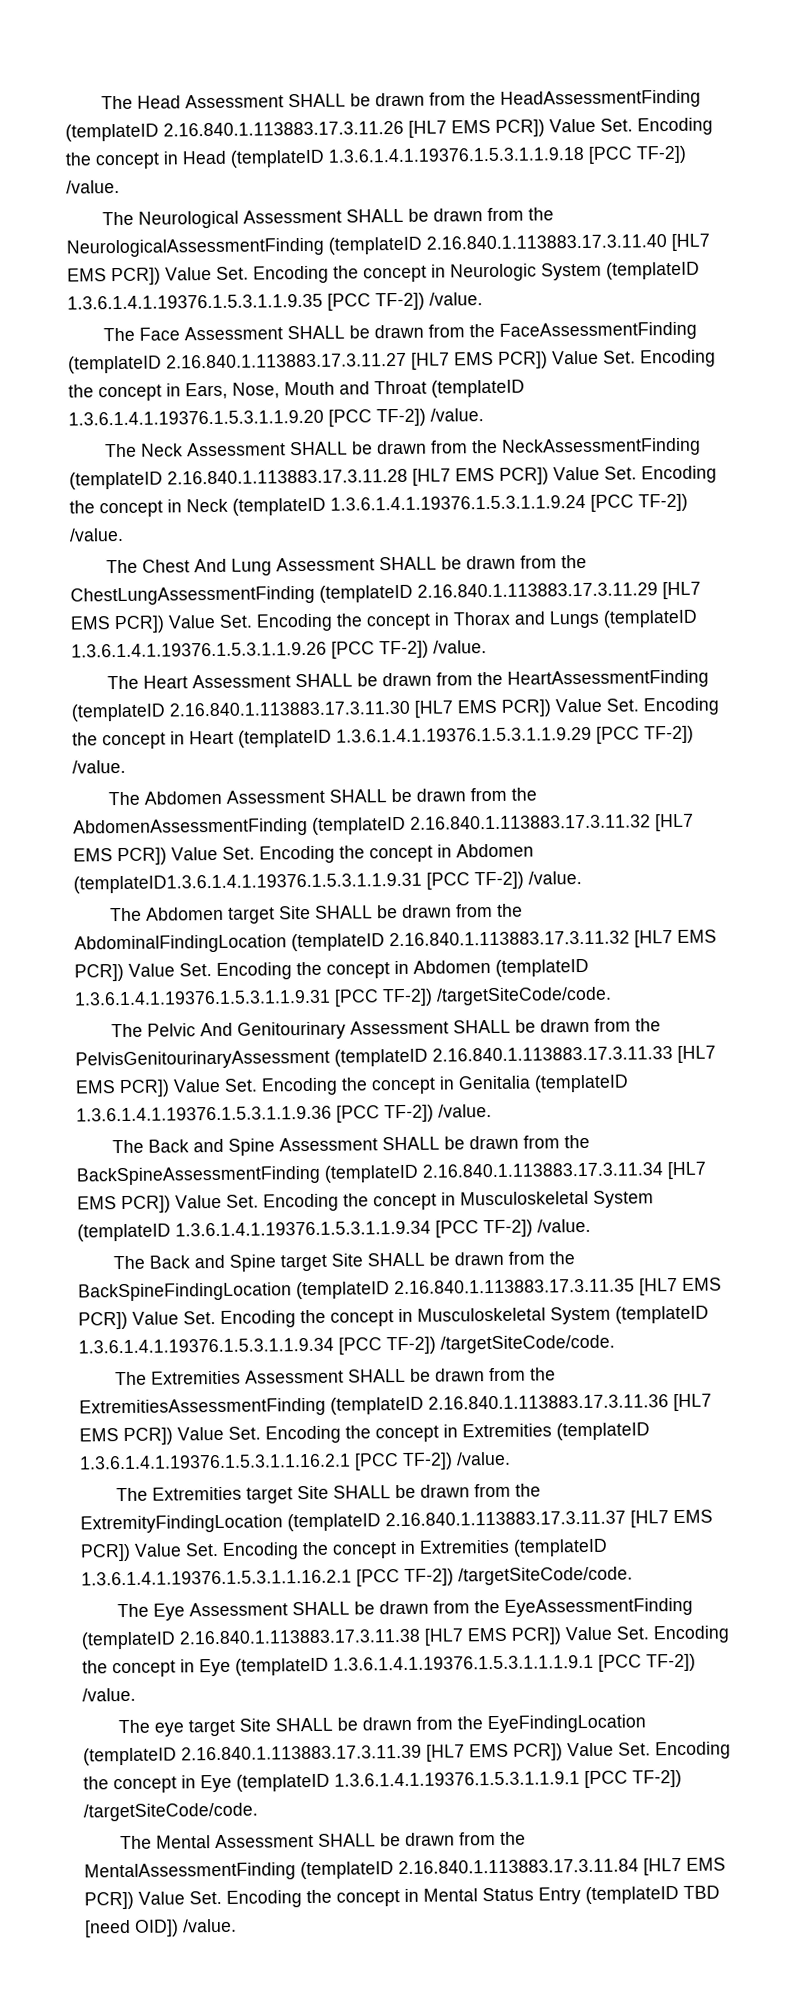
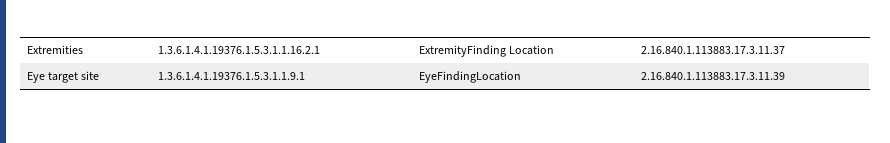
- The Head Assessment SHALL be drawn from the HeadAssessmentFinding (templateID 2.16.840.1.113883.17.3.11.26 [HL7 EMS PCR]) Value Set. Encoding the concept in Head (templateID 1.3.6.1.4.1.19376.1.5.3.1.1.9.18 [PCC TF-2]) /value.
- The Neurological Assessment SHALL be drawn from the NeurologicalAssessmentFinding (templateID 2.16.840.1.113883.17.3.11.40 [HL7 EMS PCR]) Value Set. Encoding the concept in Neurologic System (templateID 1.3.6.1.4.1.19376.1.5.3.1.1.9.35 [PCC TF-2]) /value.
- The Face Assessment SHALL be drawn from the FaceAssessmentFinding (templateID 2.16.840.1.113883.17.3.11.27 [HL7 EMS PCR]) Value Set. Encoding the concept in Ears, Nose, Mouth and Throat (templateID 1.3.6.1.4.1.19376.1.5.3.1.1.9.20 [PCC TF-2]) /value.
- The Neck Assessment SHALL be drawn from the NeckAssessmentFinding (templateID 2.16.840.1.113883.17.3.11.28 [HL7 EMS PCR]) Value Set. Encoding the concept in Neck (templateID 1.3.6.1.4.1.19376.1.5.3.1.1.9.24 [PCC TF-2]) /value.
- The Chest And Lung Assessment SHALL be drawn from the ChestLungAssessmentFinding (templateID 2.16.840.1.113883.17.3.11.29 [HL7 EMS PCR]) Value Set. Encoding the concept in Thorax and Lungs (templateID 1.3.6.1.4.1.19376.1.5.3.1.1.9.26 [PCC TF-2]) /value.
- The Heart Assessment SHALL be drawn from the HeartAssessmentFinding (templateID 2.16.840.1.113883.17.3.11.30 [HL7 EMS PCR]) Value Set. Encoding the concept in Heart (templateID 1.3.6.1.4.1.19376.1.5.3.1.1.9.29 [PCC TF-2]) /value.
- The Abdomen Assessment SHALL be drawn from the AbdomenAssessmentFinding (templateID 2.16.840.1.113883.17.3.11.32 [HL7 EMS PCR]) Value Set. Encoding the concept in Abdomen (templateID1.3.6.1.4.1.19376.1.5.3.1.1.9.31 [PCC TF-2]) /value.
- The Abdomen target Site SHALL be drawn from the AbdominalFindingLocation (templateID 2.16.840.1.113883.17.3.11.32 [HL7 EMS PCR]) Value Set. Encoding the concept in Abdomen (templateID 1.3.6.1.4.1.19376.1.5.3.1.1.9.31 [PCC TF-2]) /targetSiteCode/code.
- The Pelvic And Genitourinary Assessment SHALL be drawn from the PelvisGenitourinaryAssessment (templateID 2.16.840.1.113883.17.3.11.33 [HL7 EMS PCR]) Value Set. Encoding the concept in Genitalia (templateID 1.3.6.1.4.1.19376.1.5.3.1.1.9.36 [PCC TF-2]) /value.
- The Back and Spine Assessment SHALL be drawn from the BackSpineAssessmentFinding (templateID 2.16.840.1.113883.17.3.11.34 [HL7 EMS PCR]) Value Set. Encoding the concept in Musculoskeletal System (templateID 1.3.6.1.4.1.19376.1.5.3.1.1.9.34 [PCC TF-2]) /value.
- The Back and Spine target Site SHALL be drawn from the BackSpineFindingLocation (templateID 2.16.840.1.113883.17.3.11.35 [HL7 EMS PCR]) Value Set. Encoding the concept in Musculoskeletal System (templateID 1.3.6.1.4.1.19376.1.5.3.1.1.9.34 [PCC TF-2]) /targetSiteCode/code.
- The Extremities Assessment SHALL be drawn from the ExtremitiesAssessmentFinding (templateID 2.16.840.1.113883.17.3.11.36 [HL7 EMS PCR]) Value Set. Encoding the concept in Extremities (templateID 1.3.6.1.4.1.19376.1.5.3.1.1.16.2.1 [PCC TF-2]) /value.
- The Extremities target Site SHALL be drawn from the ExtremityFindingLocation (templateID 2.16.840.1.113883.17.3.11.37 [HL7 EMS PCR]) Value Set. Encoding the concept in Extremities (templateID 1.3.6.1.4.1.19376.1.5.3.1.1.16.2.1 [PCC TF-2]) /targetSiteCode/code.
- The Eye Assessment SHALL be drawn from the EyeAssessmentFinding (templateID 2.16.840.1.113883.17.3.11.38 [HL7 EMS PCR]) Value Set. Encoding the concept in Eye (templateID 1.3.6.1.4.1.19376.1.5.3.1.1.1.9.1 [PCC TF-2]) /value.
- The eye target Site SHALL be drawn from the EyeFindingLocation (templateID 2.16.840.1.113883.17.3.11.39 [HL7 EMS PCR]) Value Set. Encoding the concept in Eye (templateID 1.3.6.1.4.1.19376.1.5.3.1.1.9.1 [PCC TF-2]) /targetSiteCode/code.
- The Mental Assessment SHALL be drawn from the MentalAssessmentFinding (templateID 2.16.840.1.113883.17.3.11.84 [HL7 EMS PCR]) Value Set. Encoding the concept in Mental Status Entry (templateID TBD [need OID]) /value.
+ Extremities | 1.3.6.1.4.1.19376.1.5.3.1.1.16.2.1 | ExtremityFinding Location | 2.16.840.1.113883.17.3.11.37
+ Eye target site | 1.3.6.1.4.1.19376.1.5.3.1.1.9.1 | EyeFindingLocation | 2.16.840.1.113883.17.3.11.39

